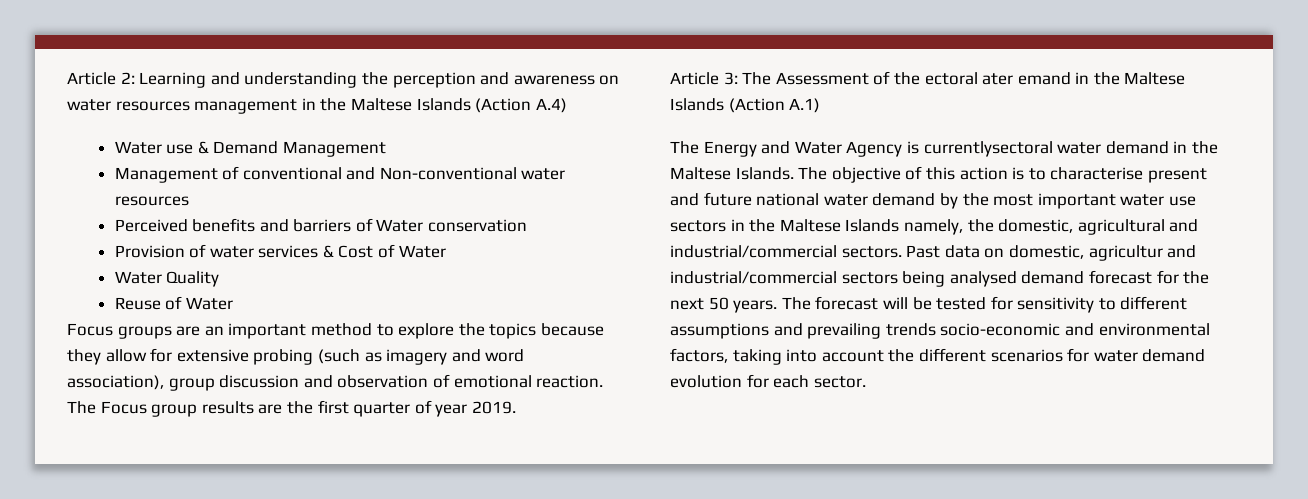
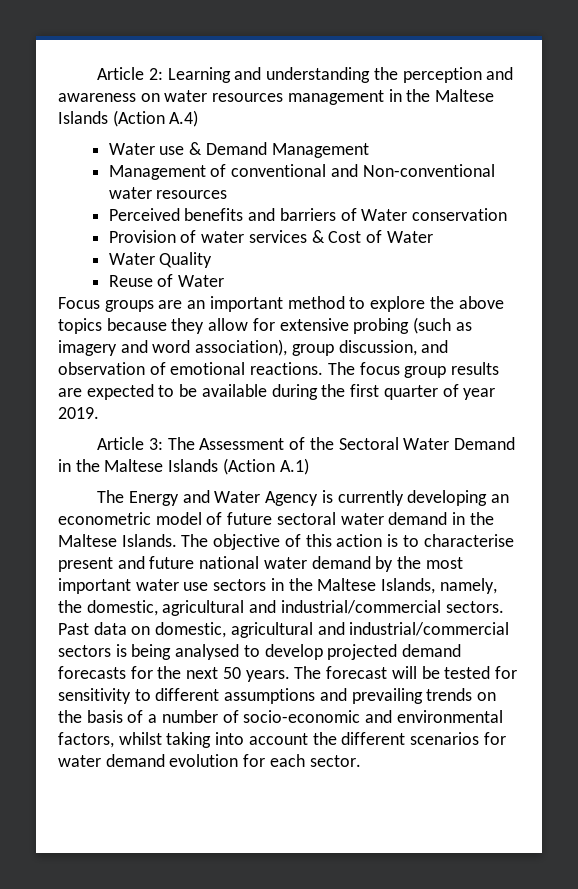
- Focus groups are an important method to explore the topics because they allow for extensive probing (such as imagery and word association), group discussion and observation of emotional reaction. The Focus group results are the first quarter of year 2019.
+ Focus groups are an important method to explore the above topics because they allow for extensive probing (such as imagery and word association), group discussion, and observation of emotional reactions. The focus group results are expected to be available during the first quarter of year 2019.
- Article 3: The Assessment of the ectoral ater emand in the Maltese Islands (Action A.1)
+ Article 3: The Assessment of the Sectoral Water Demand in the Maltese Islands (Action A.1)
- The Energy and Water Agency is currentlysectoral water demand in the Maltese Islands.
+ The Energy and Water Agency is currently developing an econometric model of future sectoral water demand in the Maltese Islands.
- The objective of this action is to characterise present and future national water demand by the most important water use sectors in the Maltese Islands namely, the domestic, agricultural and industrial/commercial sectors.
+ The objective of this action is to characterise present and future national water demand by the most important water use sectors in the Maltese Islands, namely, the domestic, agricultural and industrial/commercial sectors.
- Past data on domestic, agricultur and industrial/commercial sectors being analysed demand forecast for the next 50 years.
+ Past data on domestic, agricultural and industrial/commercial sectors is being analysed to develop projected demand forecasts for the next 50 years.
- The forecast will be tested for sensitivity to different assumptions and prevailing trends socio-economic and environmental factors, taking into account the different scenarios for water demand evolution for each sector.
+ The forecast will be tested for sensitivity to different assumptions and prevailing trends on the basis of a number of socio-economic and environmental factors, whilst taking into account the different scenarios for water demand evolution for each sector.

